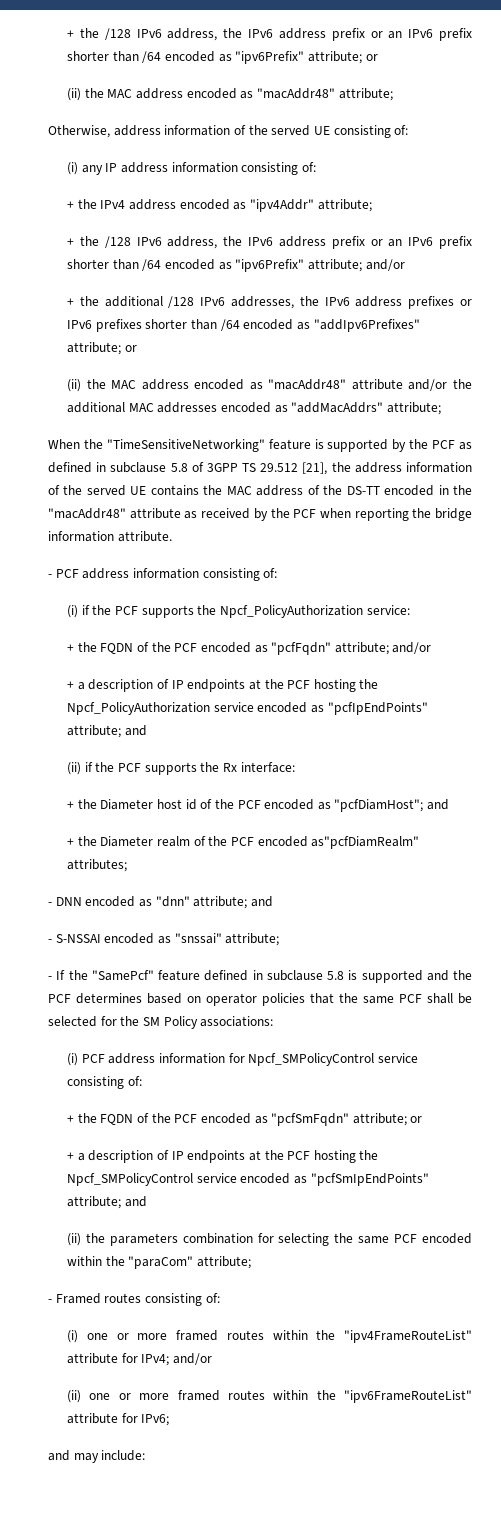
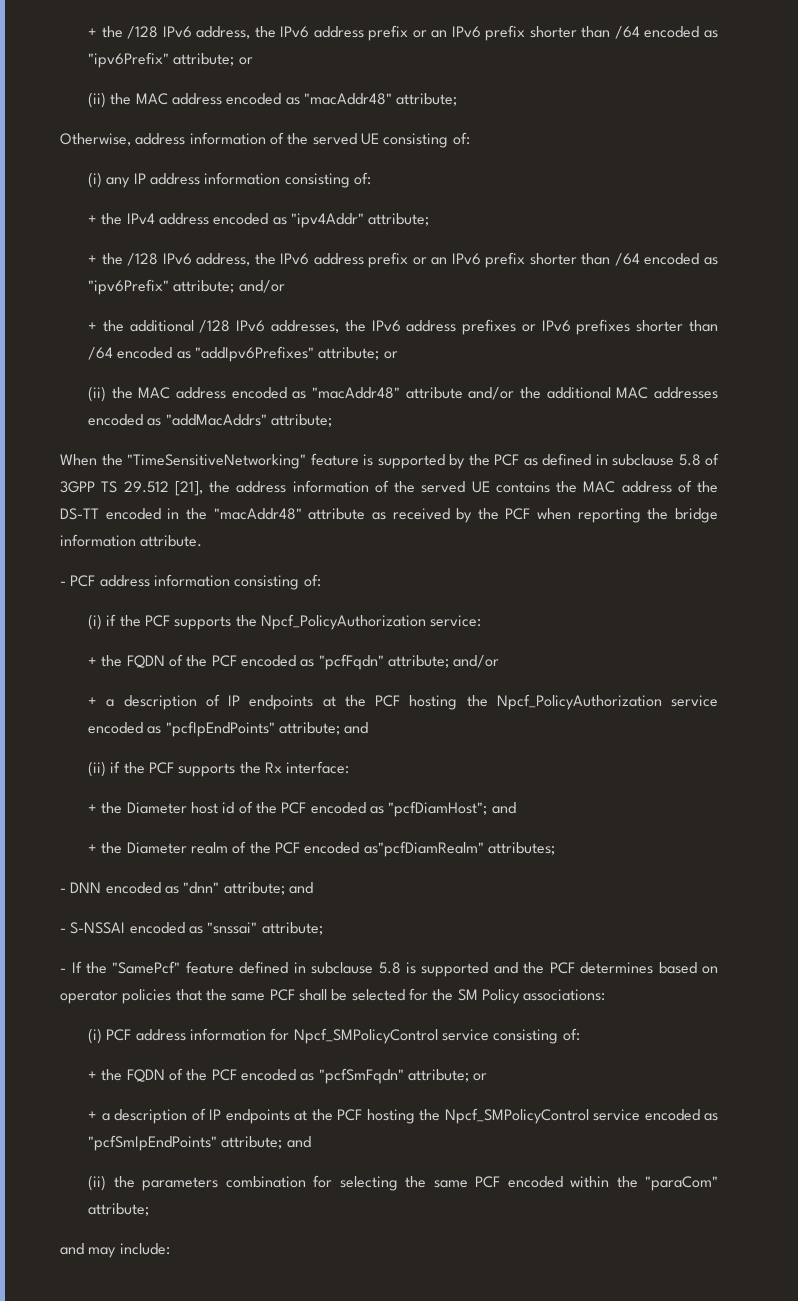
- - Framed routes consisting of:
- (i) one or more framed routes within the "ipv4FrameRouteList" attribute for IPv4; and/or
- (ii) one or more framed routes within the "ipv6FrameRouteList" attribute for IPv6;

